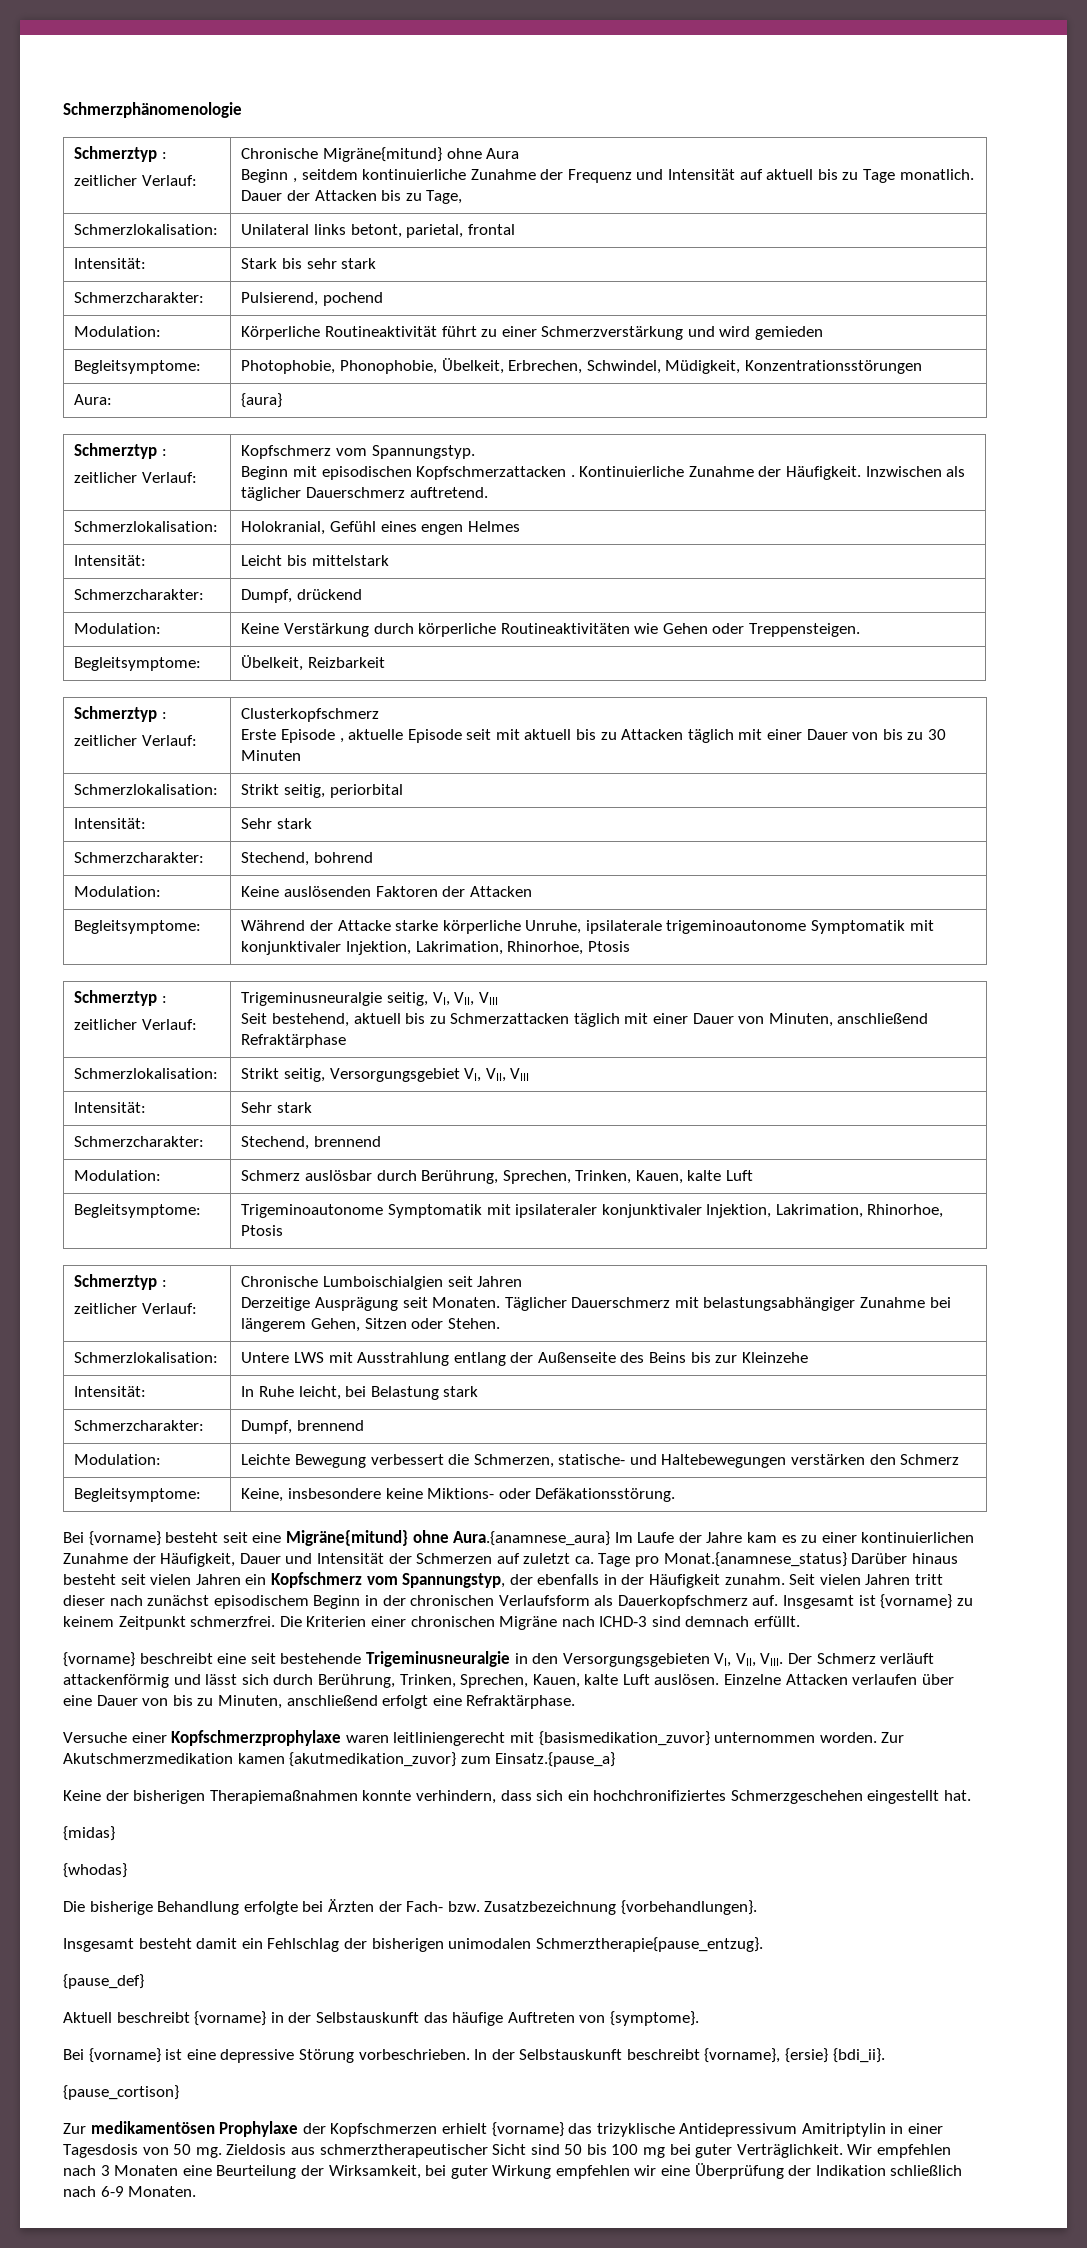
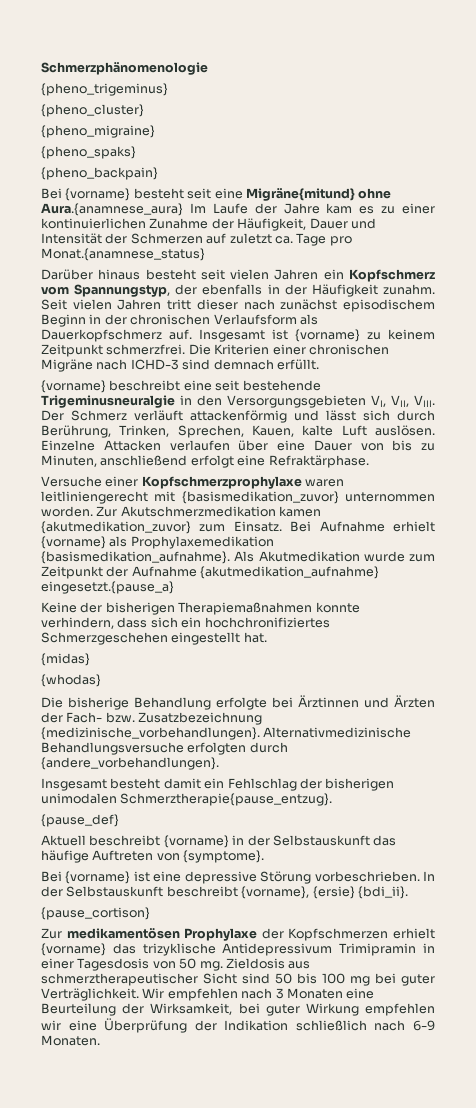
  Schmerzphänomenologie
- Schmerztyp :
- zeitlicher Verlauf: | Chronische Migräne{mitund} ohne Aura
- Beginn , seitdem kontinuierliche Zunahme der Frequenz und Intensität auf aktuell bis zu Tage monatlich. Dauer der Attacken bis zu Tage,
- Schmerzlokalisation: | Unilateral links betont, parietal, frontal
- Intensität: | Stark bis sehr stark
- Schmerzcharakter: | Pulsierend, pochend
- Modulation: | Körperliche Routineaktivität führt zu einer Schmerzverstärkung und wird gemieden
- Begleitsymptome: | Photophobie, Phonophobie, Übelkeit, Erbrechen, Schwindel, Müdigkeit, Konzentrationsstörungen
- Aura: | {aura}
- Schmerztyp :
- zeitlicher Verlauf: | Kopfschmerz vom Spannungstyp.
- Beginn mit episodischen Kopfschmerzattacken . Kontinuierliche Zunahme der Häufigkeit. Inzwischen als täglicher Dauerschmerz auftretend.
- Schmerzlokalisation: | Holokranial, Gefühl eines engen Helmes
- Intensität: | Leicht bis mittelstark
- Schmerzcharakter: | Dumpf, drückend
- Modulation: | Keine Verstärkung durch körperliche Routineaktivitäten wie Gehen oder Treppensteigen.
- Begleitsymptome: | Übelkeit, Reizbarkeit
- Schmerztyp :
- zeitlicher Verlauf: | Clusterkopfschmerz
- Erste Episode , aktuelle Episode seit mit aktuell bis zu Attacken täglich mit einer Dauer von bis zu 30 Minuten
- Schmerzlokalisation: | Strikt seitig, periorbital
- Intensität: | Sehr stark
- Schmerzcharakter: | Stechend, bohrend
- Modulation: | Keine auslösenden Faktoren der Attacken
- Begleitsymptome: | Während der Attacke starke körperliche Unruhe, ipsilaterale trigeminoautonome Symptomatik mit konjunktivaler Injektion, Lakrimation, Rhinorhoe, Ptosis
- Schmerztyp :
- zeitlicher Verlauf: | Trigeminusneuralgie seitig, VI, VII, VIII
- Seit bestehend, aktuell bis zu Schmerzattacken täglich mit einer Dauer von Minuten, anschließend Refraktärphase
- Schmerzlokalisation: | Strikt seitig, Versorgungsgebiet VI, VII, VIII
- Intensität: | Sehr stark
- Schmerzcharakter: | Stechend, brennend
- Modulation: | Schmerz auslösbar durch Berührung, Sprechen, Trinken, Kauen, kalte Luft
- Begleitsymptome: | Trigeminoautonome Symptomatik mit ipsilateraler konjunktivaler Injektion, Lakrimation, Rhinorhoe, Ptosis
- Schmerztyp :
- zeitlicher Verlauf: | Chronische Lumboischialgien seit Jahren
- Derzeitige Ausprägung seit Monaten. Täglicher Dauerschmerz mit belastungsabhängiger Zunahme bei längerem Gehen, Sitzen oder Stehen.
- Schmerzlokalisation: | Untere LWS mit Ausstrahlung entlang der Außenseite des Beins bis zur Kleinzehe
- Intensität: | In Ruhe leicht, bei Belastung stark
- Schmerzcharakter: | Dumpf, brennend
- Modulation: | Leichte Bewegung verbessert die Schmerzen, statische- und Haltebewegungen verstärken den Schmerz
- Begleitsymptome: | Keine, insbesondere keine Miktions- oder Defäkationsstörung.
+ {pheno_trigeminus}
+ {pheno_cluster}
+ {pheno_migraine}
+ {pheno_spaks}
+ {pheno_backpain}
- Bei {vorname} besteht seit eine Migräne{mitund} ohne Aura.{anamnese_aura} Im Laufe der Jahre kam es zu einer kontinuierlichen Zunahme der Häufigkeit, Dauer und Intensität der Schmerzen auf zuletzt ca. Tage pro Monat.{anamnese_status} Darüber hinaus besteht seit vielen Jahren ein Kopfschmerz vom Spannungstyp, der ebenfalls in der Häufigkeit zunahm.
+ Bei {vorname} besteht seit eine Migräne{mitund} ohne Aura.{anamnese_aura} Im Laufe der Jahre kam es zu einer kontinuierlichen Zunahme der Häufigkeit, Dauer und Intensität der Schmerzen auf zuletzt ca. Tage pro Monat.{anamnese_status}
+ Darüber hinaus besteht seit vielen Jahren ein Kopfschmerz vom Spannungstyp, der ebenfalls in der Häufigkeit zunahm.
- Zur Akutschmerzmedikation kamen {akutmedikation_zuvor} zum Einsatz.{pause_a}
+ Zur Akutschmerzmedikation kamen {akutmedikation_zuvor} zum Einsatz. Bei Aufnahme erhielt {vorname} als Prophylaxemedikation {basismedikation_aufnahme}. Als Akutmedikation wurde zum Zeitpunkt der Aufnahme {akutmedikation_aufnahme} eingesetzt.{pause_a}
- Die bisherige Behandlung erfolgte bei Ärzten der Fach- bzw. Zusatzbezeichnung {vorbehandlungen}.
+ Die bisherige Behandlung erfolgte bei Ärztinnen und Ärzten der Fach- bzw. Zusatzbezeichnung {medizinische_vorbehandlungen}. Alternativmedizinische Behandlungsversuche erfolgten durch {andere_vorbehandlungen}.
- Zur medikamentösen Prophylaxe der Kopfschmerzen erhielt {vorname} das trizyklische Antidepressivum Amitriptylin in einer Tagesdosis von 50 mg.
+ Zur medikamentösen Prophylaxe der Kopfschmerzen erhielt {vorname} das trizyklische Antidepressivum Trimipramin in einer Tagesdosis von 50 mg.

